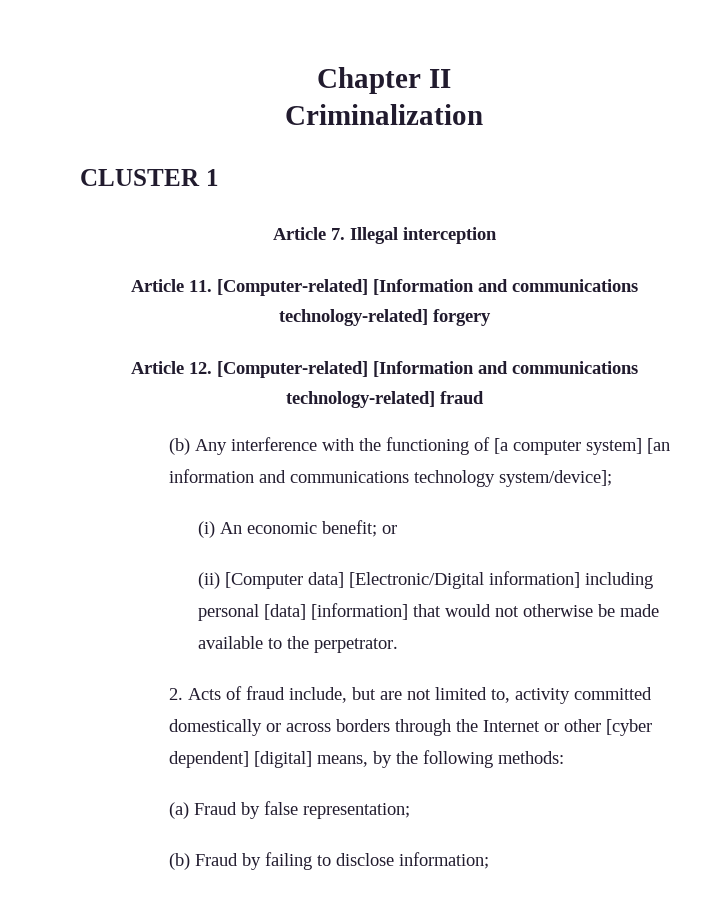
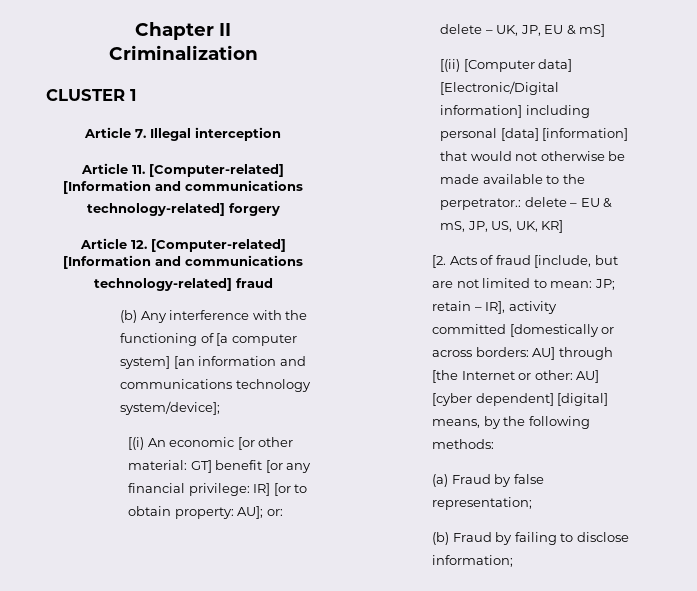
- (i) An economic benefit; or
- (ii) [Computer data] [Electronic/Digital information] including personal [data] [information] that would not otherwise be made available to the perpetrator.
- 2. Acts of fraud include, but are not limited to, activity committed domestically or across borders through the Internet or other [cyber dependent] [digital] means, by the following methods:
+ [(i) An economic [or other material: GT] benefit [or any financial privilege: IR] [or to obtain property: AU]; or: delete – UK, JP, EU & mS]
+ [(ii) [Computer data] [Electronic/Digital information] including personal [data] [information] that would not otherwise be made available to the perpetrator.: delete – EU & mS, JP, US, UK, KR]
+ [2. Acts of fraud [include, but are not limited to mean: JP; retain – IR], activity committed [domestically or across borders: AU] through [the Internet or other: AU] [cyber dependent] [digital] means, by the following methods:

